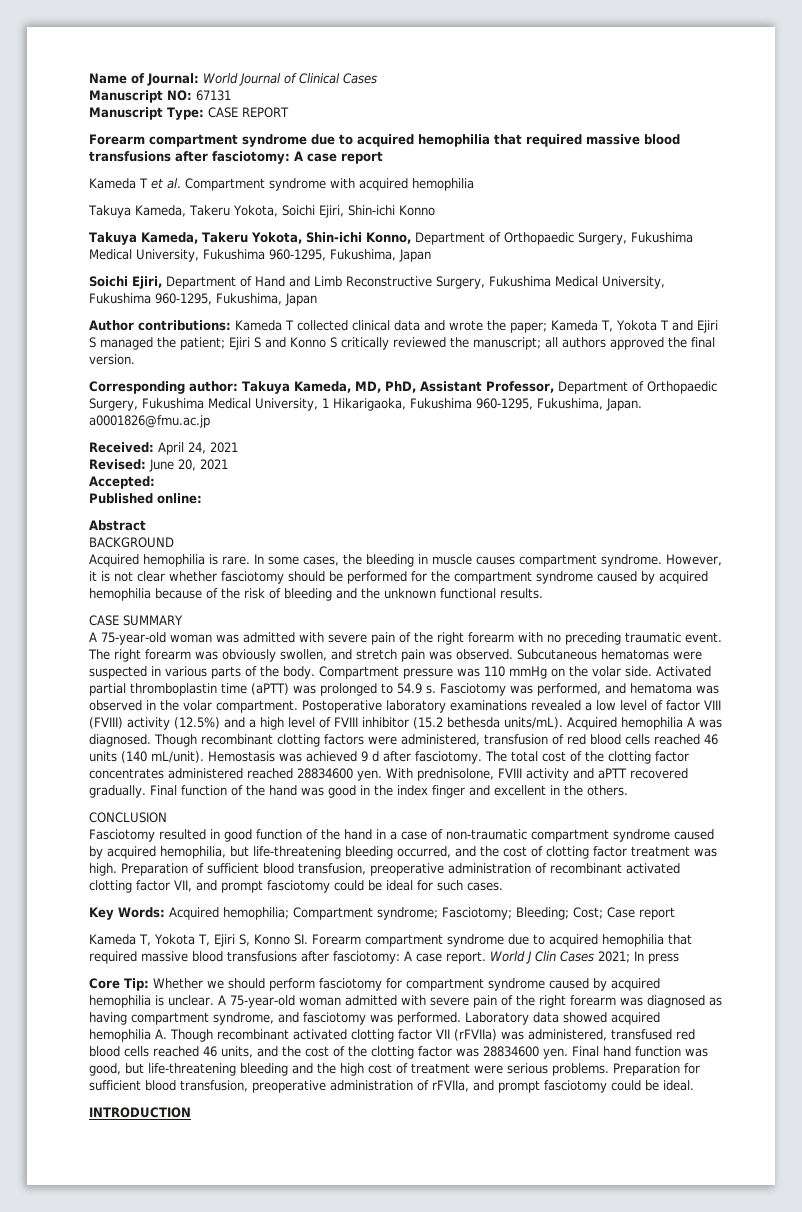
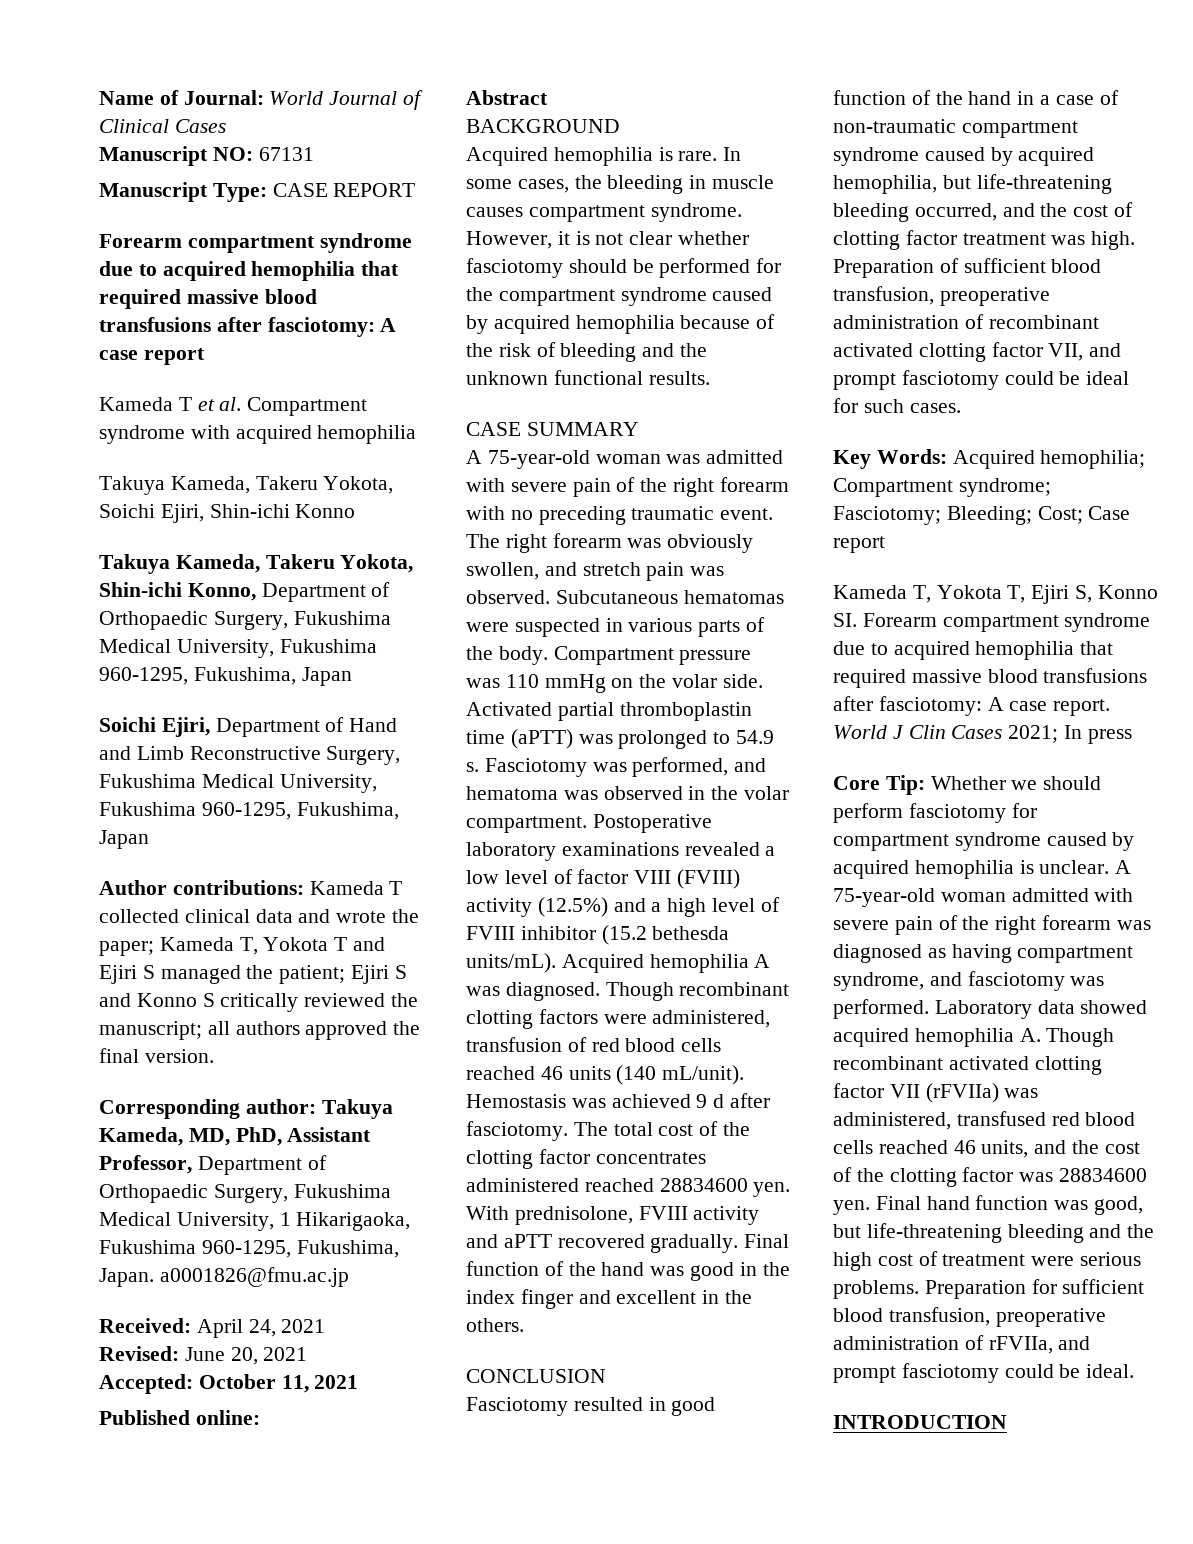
- Accepted:
+ Accepted: October 11, 2021

